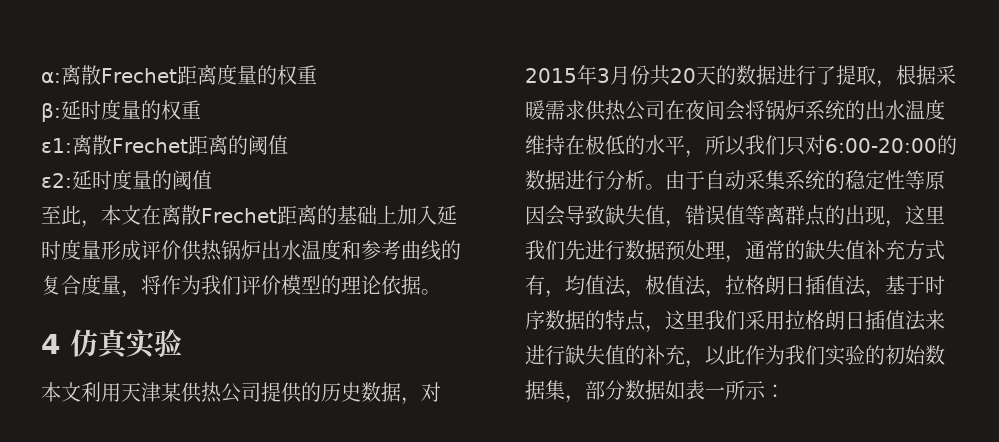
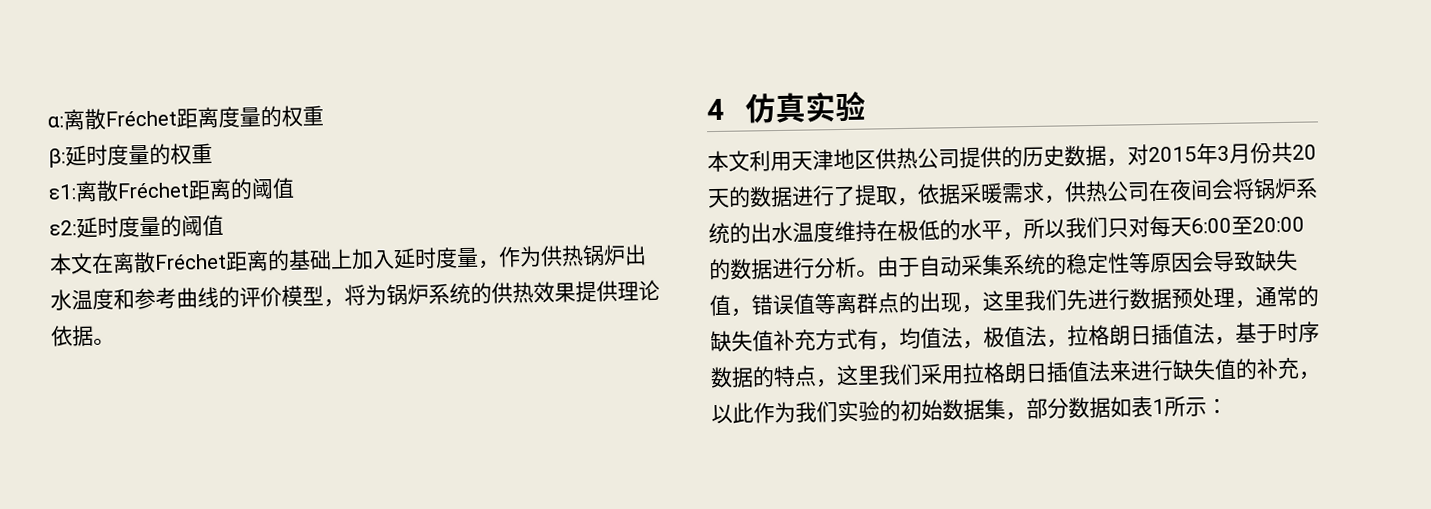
- α:离散Frechet距离度量的权重
+ α:离散Fréchet距离度量的权重
- ε1:离散Frechet距离的阈值
+ ε1:离散Fréchet距离的阈值
- 至此，本文在离散Frechet距离的基础上加入延时度量形成评价供热锅炉出水温度和参考曲线的复合度量，将作为我们评价模型的理论依据。
+ 本文在离散Fréchet距离的基础上加入延时度量，作为供热锅炉出水温度和参考曲线的评价模型，将为锅炉系统的供热效果提供理论依据。
- 本文利用天津某供热公司提供的历史数据，对2015年3月份共20天的数据进行了提取，根据采暖需求供热公司在夜间会将锅炉系统的出水温度维持在极低的水平，所以我们只对6:00-20:00的数据进行分析。
+ 本文利用天津地区供热公司提供的历史数据，对2015年3月份共20天的数据进行了提取，依据采暖需求，供热公司在夜间会将锅炉系统的出水温度维持在极低的水平，所以我们只对每天6:00至20:00的数据进行分析。
- 由于自动采集系统的稳定性等原因会导致缺失值，错误值等离群点的出现，这里我们先进行数据预处理，通常的缺失值补充方式有，均值法，极值法，拉格朗日插值法，基于时序数据的特点，这里我们采用拉格朗日插值法来进行缺失值的补充，以此作为我们实验的初始数据集，部分数据如表一所示：
+ 由于自动采集系统的稳定性等原因会导致缺失值，错误值等离群点的出现，这里我们先进行数据预处理，通常的缺失值补充方式有，均值法，极值法，拉格朗日插值法，基于时序数据的特点，这里我们采用拉格朗日插值法来进行缺失值的补充，以此作为我们实验的初始数据集，部分数据如表1所示：

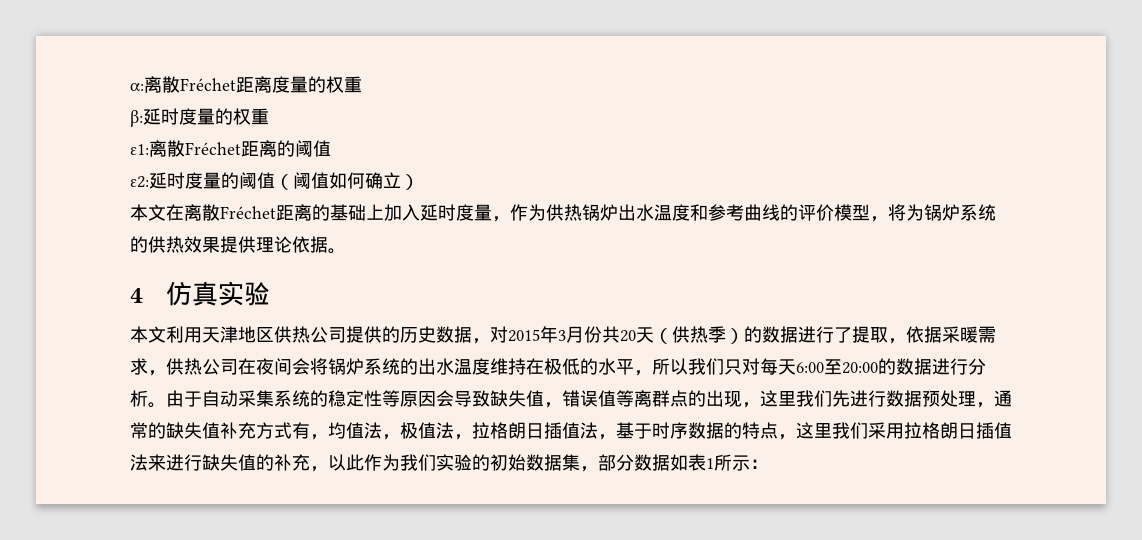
- ε2:延时度量的阈值
+ ε2:延时度量的阈值（阈值如何确立）
- 本文利用天津地区供热公司提供的历史数据，对2015年3月份共20天的数据进行了提取，依据采暖需求，供热公司在夜间会将锅炉系统的出水温度维持在极低的水平，所以我们只对每天6:00至20:00的数据进行分析。
+ 本文利用天津地区供热公司提供的历史数据，对2015年3月份共20天（供热季）的数据进行了提取，依据采暖需求，供热公司在夜间会将锅炉系统的出水温度维持在极低的水平，所以我们只对每天6:00至20:00的数据进行分析。

